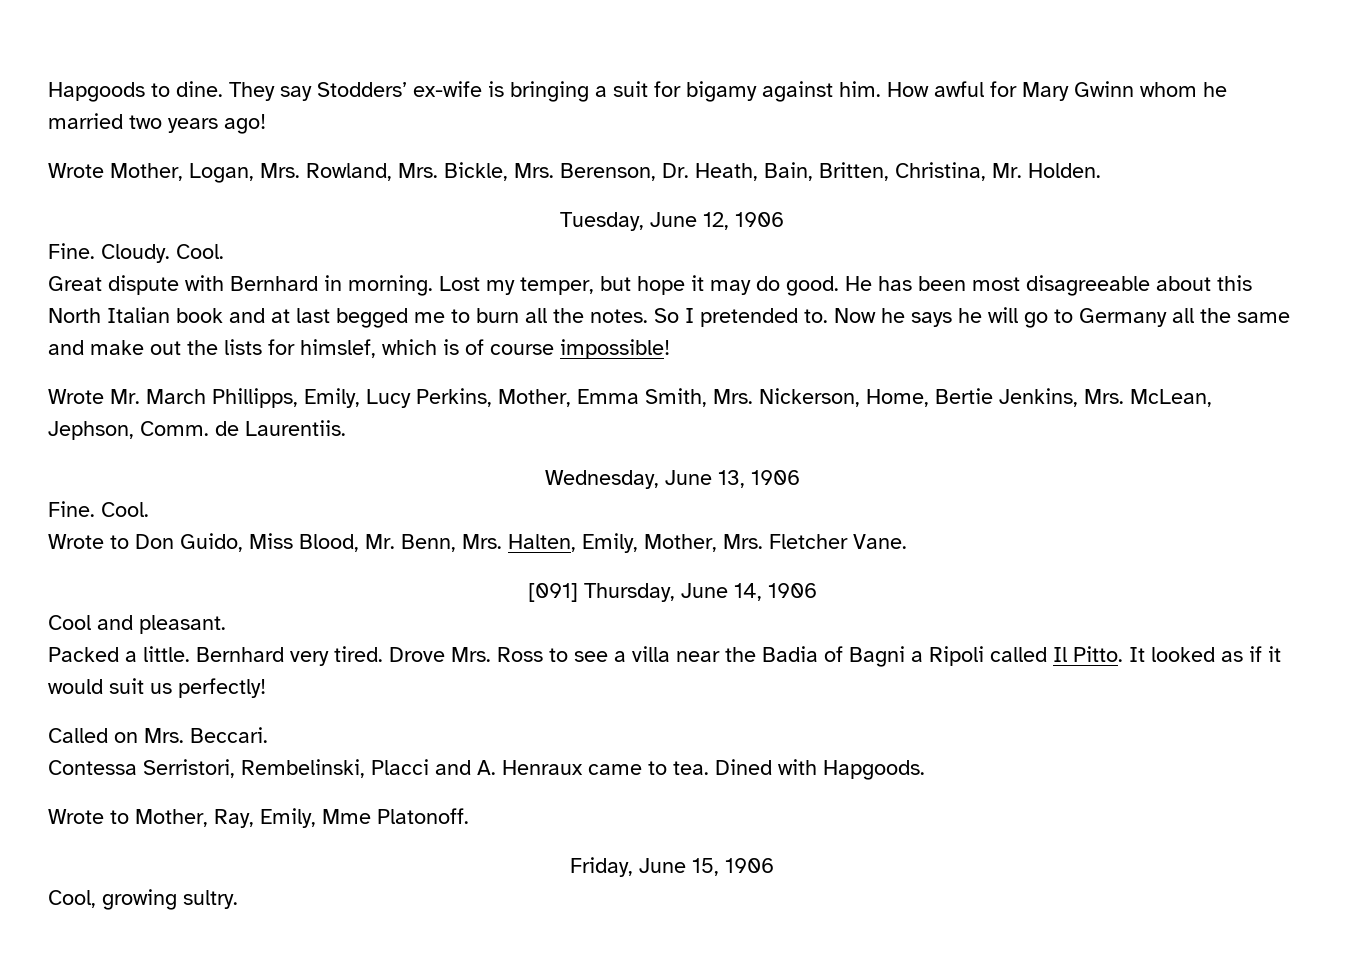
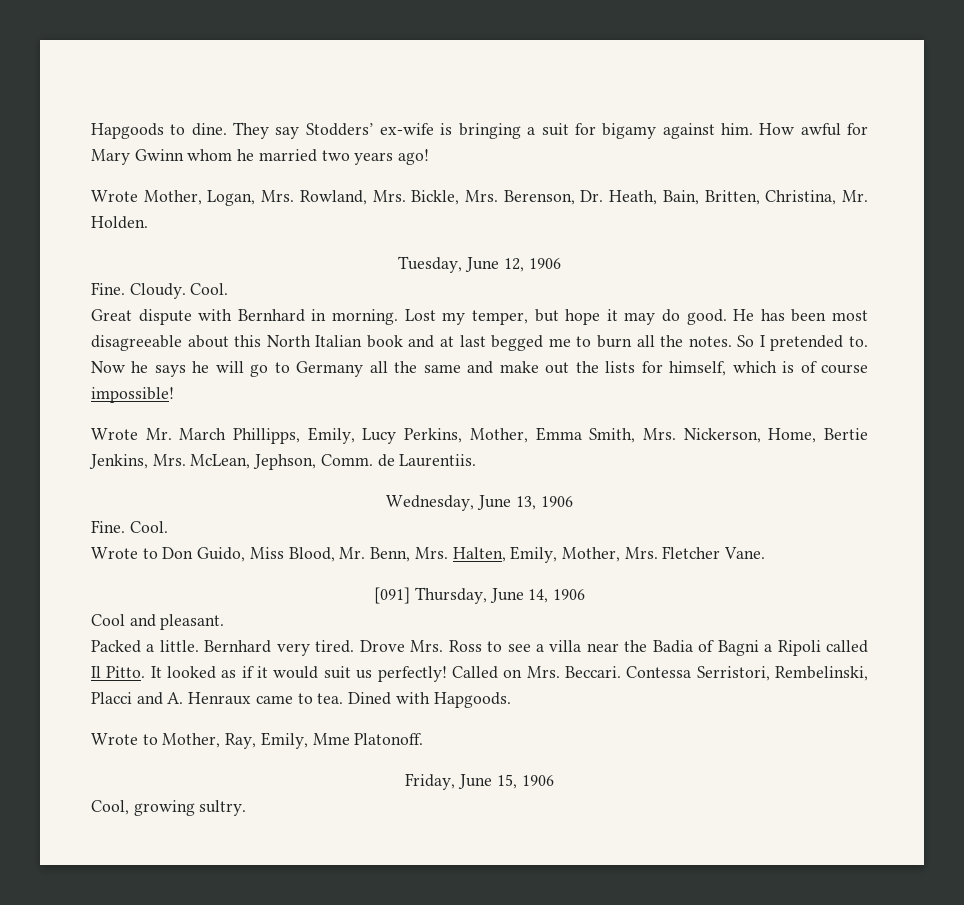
- Now he says he will go to Germany all the same and make out the lists for himslef, which is of course impossible!
+ Now he says he will go to Germany all the same and make out the lists for himself, which is of course impossible!
- It looked as if it would suit us perfectly!
- Called on Mrs. Beccari.
- Contessa Serristori, Rembelinski, Placci and A. Henraux came to tea.
+ It looked as if it would suit us perfectly! Called on Mrs. Beccari. Contessa Serristori, Rembelinski, Placci and A. Henraux came to tea.

